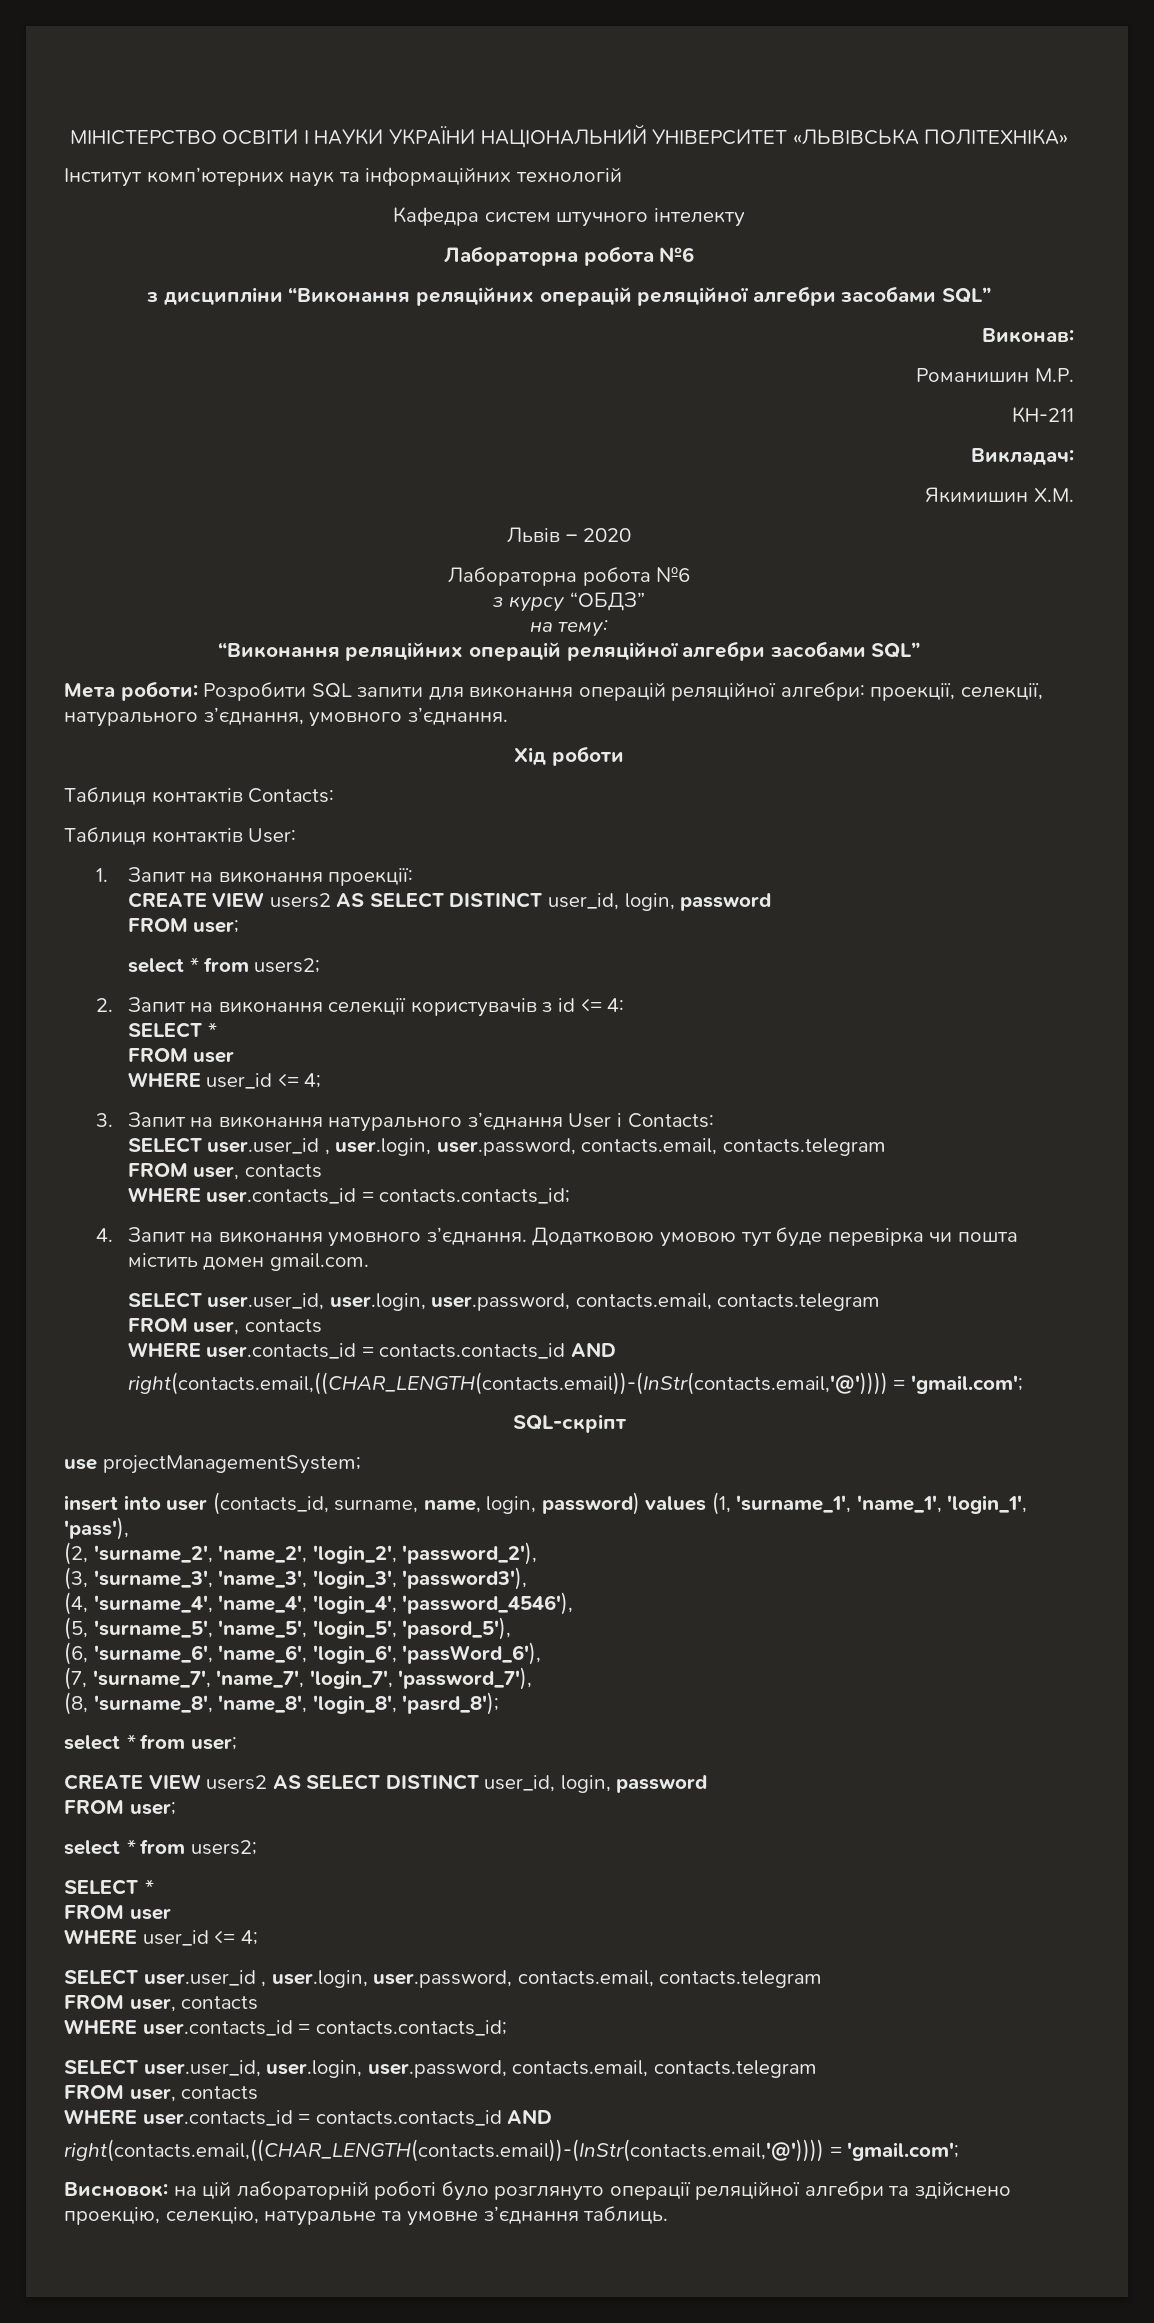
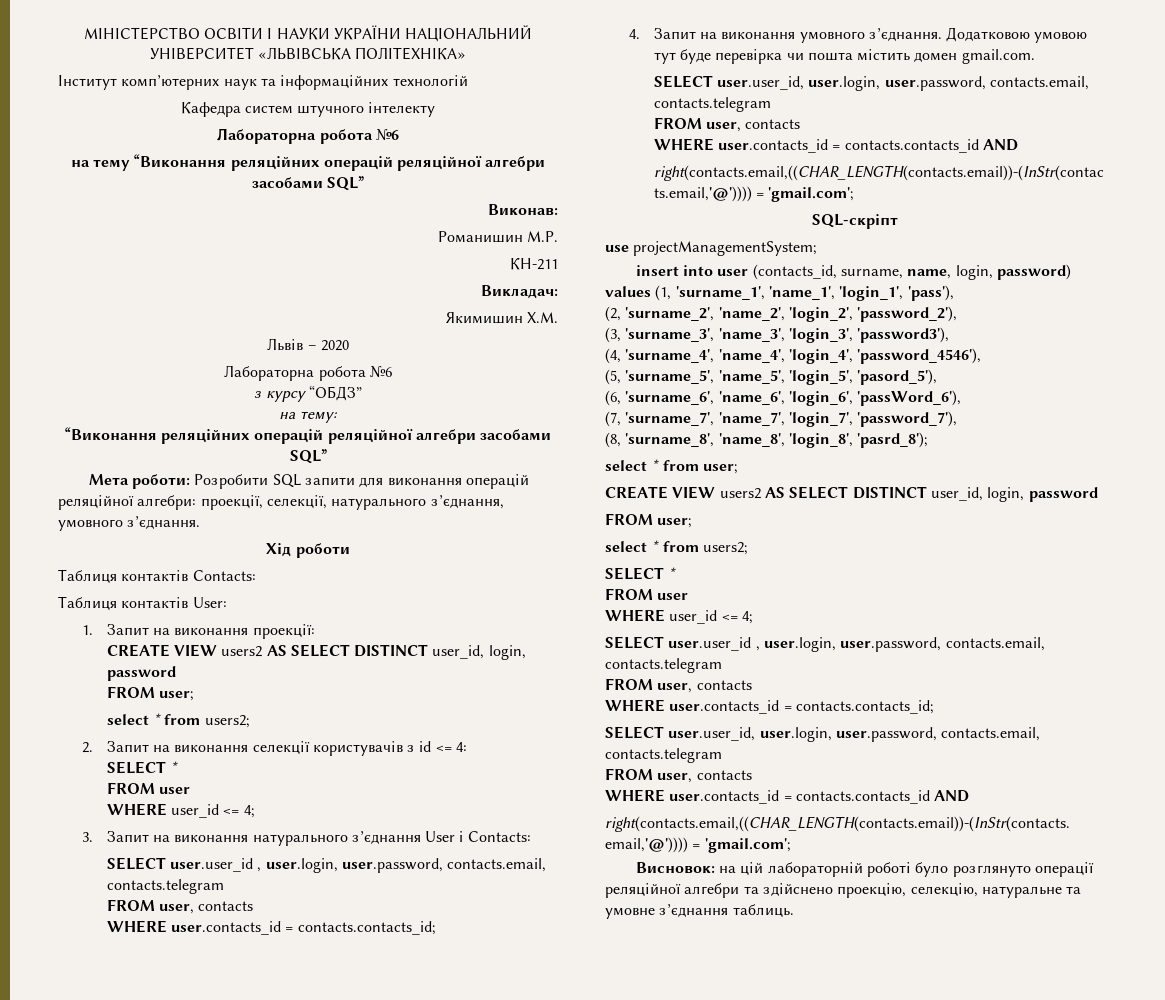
- з дисципліни “Виконання реляційних операцій реляційної алгебри засобами SQL”
+ на тему “Виконання реляційних операцій реляційної алгебри засобами SQL”

